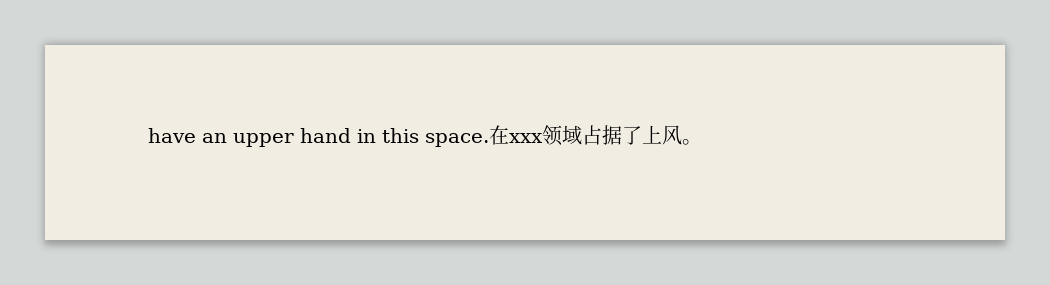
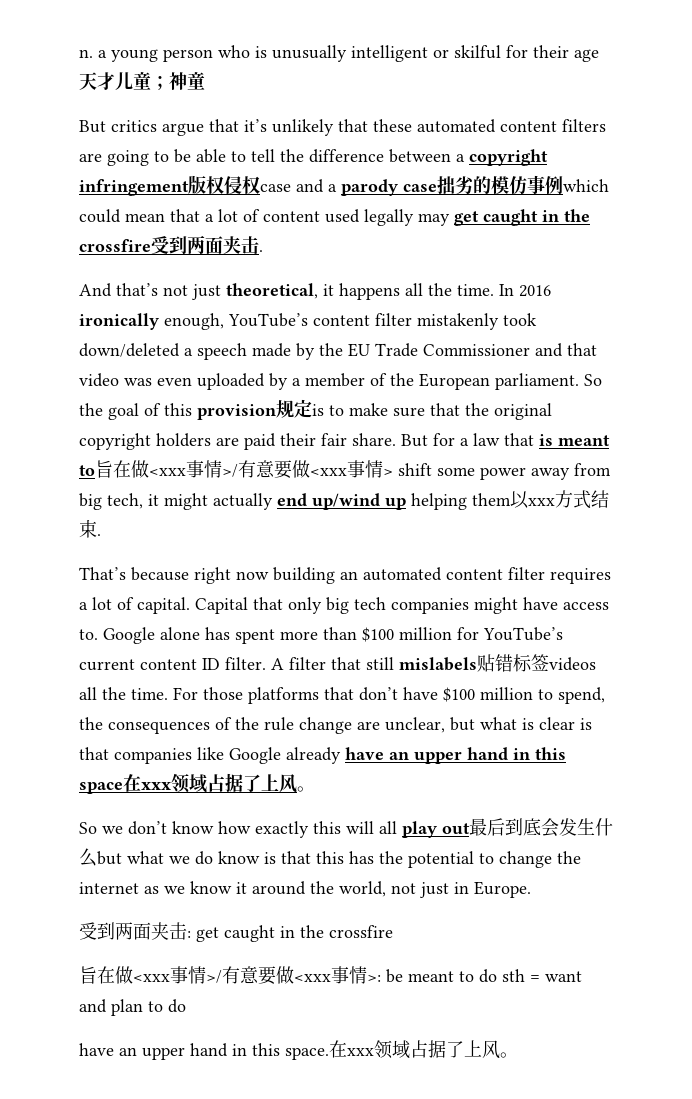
+ n. a young person who is unusually intelligent or skilful for their age天才儿童；神童
+ But critics argue that it’s unlikely that these automated content filters are going to be able to tell the difference between a copyright infringement版权侵权case and a parody case拙劣的模仿事例which could mean that a lot of content used legally may get caught in the crossfire受到两面夹击.
+ And that’s not just theoretical, it happens all the time. In 2016 ironically enough, YouTube’s content filter mistakenly took down/deleted a speech made by the EU Trade Commissioner and that video was even uploaded by a member of the European parliament. So the goal of this provision规定is to make sure that the original copyright holders are paid their fair share. But for a law that is meant to旨在做<xxx事情>/有意要做<xxx事情> shift some power away from big tech, it might actually end up/wind up helping them以xxx方式结束.
+ That’s because right now building an automated content filter requires a lot of capital. Capital that only big tech companies might have access to. Google alone has spent more than $100 million for YouTube’s current content ID filter. A filter that still mislabels贴错标签videos all the time. For those platforms that don’t have $100 million to spend, the consequences of the rule change are unclear, but what is clear is that companies like Google already have an upper hand in this space在xxx领域占据了上风。
+ So we don’t know how exactly this will all play out最后到底会发生什么but what we do know is that this has the potential to change the internet as we know it around the world, not just in Europe.
+ 受到两面夹击: get caught in the crossfire
+ 旨在做<xxx事情>/有意要做<xxx事情>: be meant to do sth = want and plan to do

